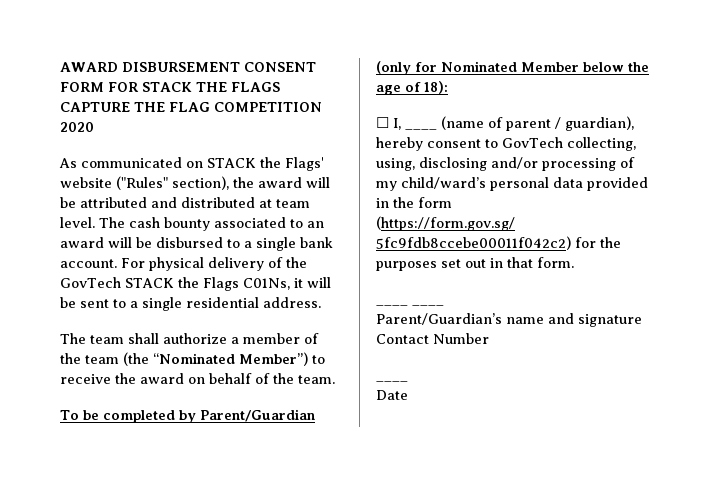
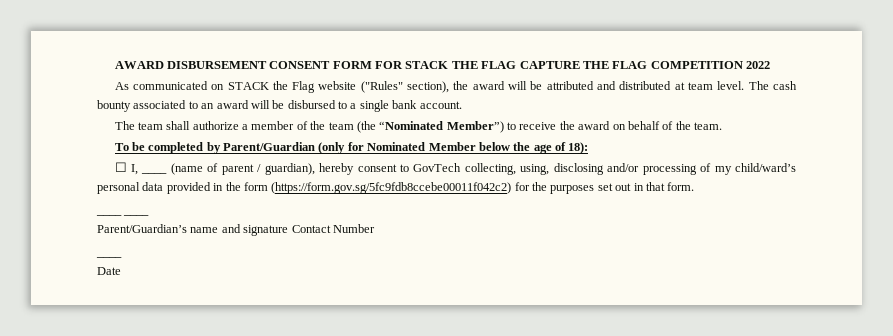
- AWARD DISBURSEMENT CONSENT FORM FOR STACK THE FLAGS CAPTURE THE FLAG COMPETITION 2020
+ AWARD DISBURSEMENT CONSENT FORM FOR STACK THE FLAG CAPTURE THE FLAG COMPETITION 2022
- As communicated on STACK the Flags' website ("Rules" section), the award will be attributed and distributed at team level.
+ As communicated on STACK the Flag website ("Rules" section), the award will be attributed and distributed at team level.
- For physical delivery of the GovTech STACK the Flags C01Ns, it will be sent to a single residential address.

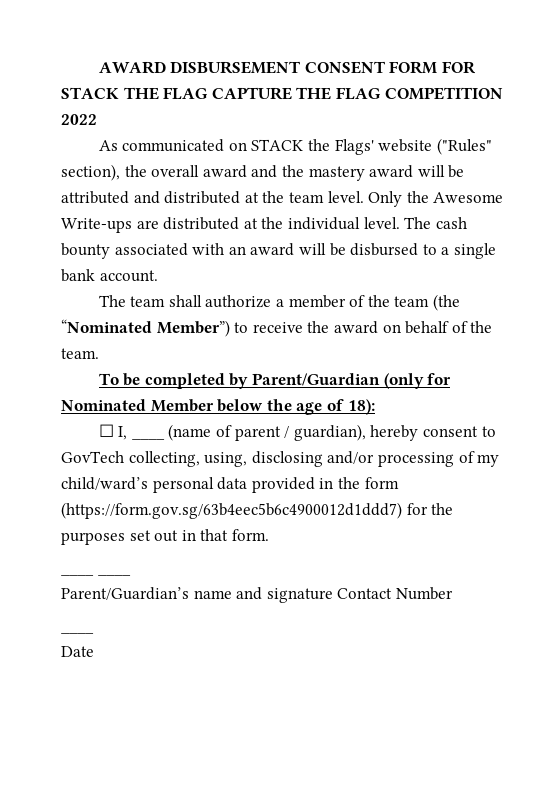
- As communicated on STACK the Flag website ("Rules" section), the award will be attributed and distributed at team level.
+ As communicated on STACK the Flags' website ("Rules" section), the overall award and the mastery award will be attributed and distributed at the team level.
+ Only the Awesome Write-ups are distributed at the individual level.
- The cash bounty associated to an award will be disbursed to a single bank account.
+ The cash bounty associated with an award will be disbursed to a single bank account.
- ☐ I, ____ (name of parent / guardian), hereby consent to GovTech collecting, using, disclosing and/or processing of my child/ward’s personal data provided in the form (https://form.gov.sg/5fc9fdb8ccebe00011f042c2) for the purposes set out in that form.
+ ☐ I, ____ (name of parent / guardian), hereby consent to GovTech collecting, using, disclosing and/or processing of my child/ward’s personal data provided in the form (https://form.gov.sg/63b4eec5b6c4900012d1ddd7) for the purposes set out in that form.

